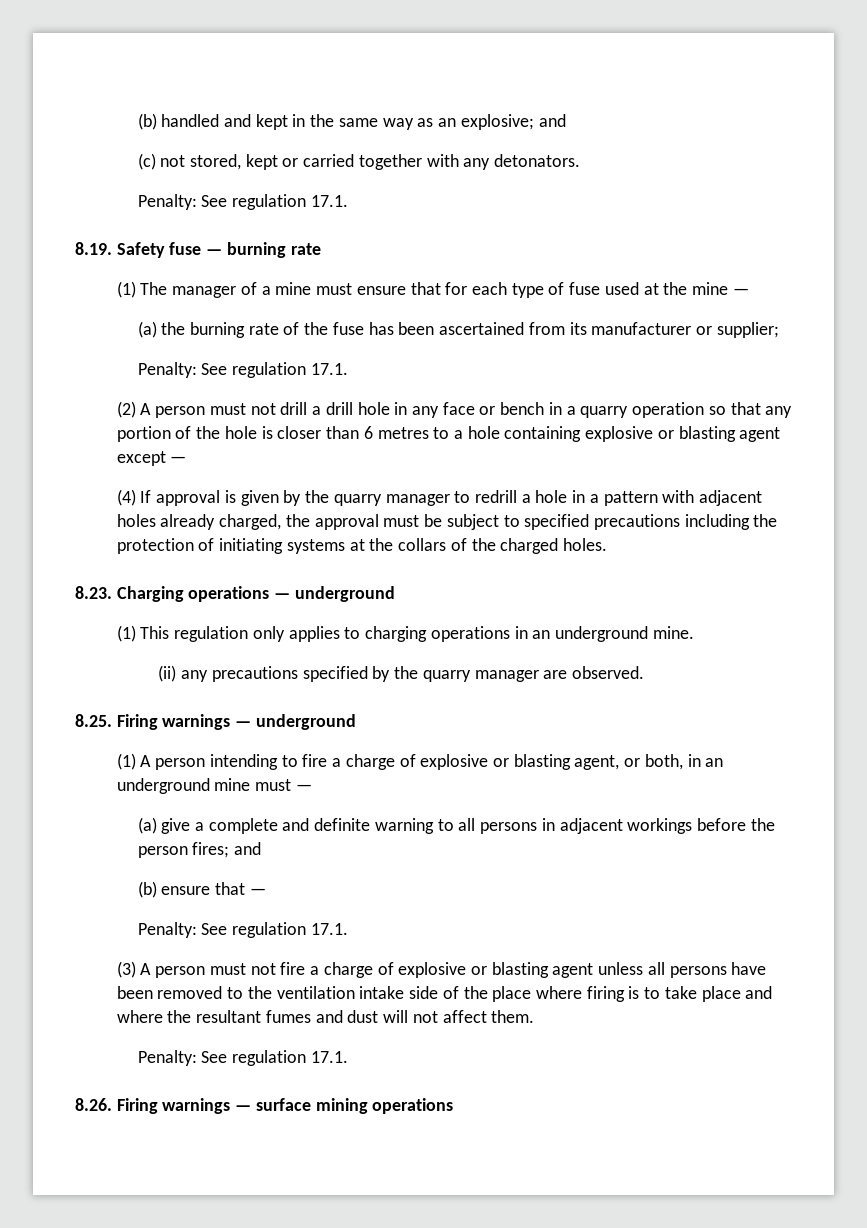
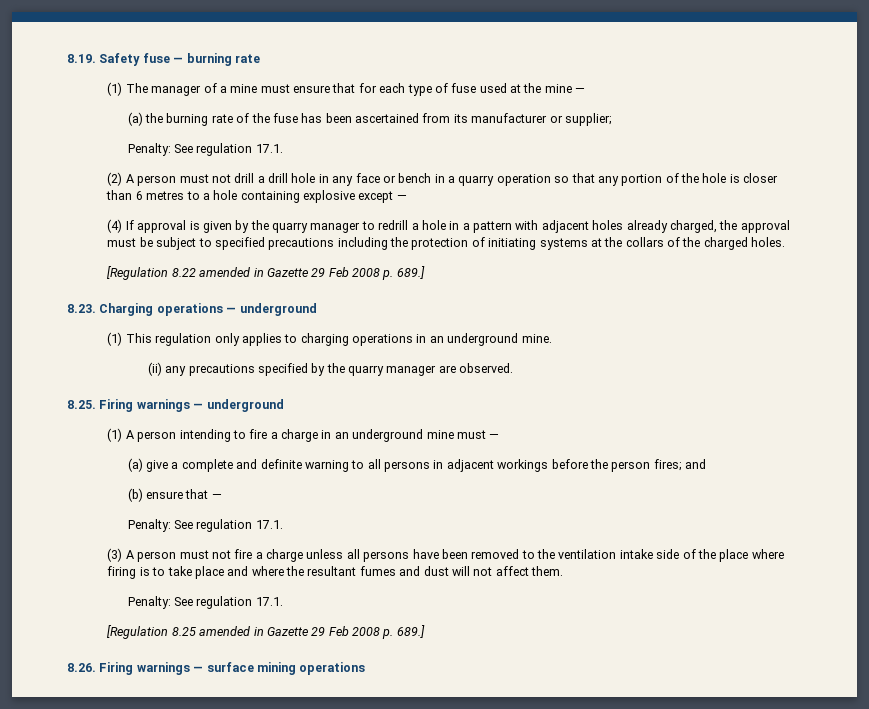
- (b) handled and kept in the same way as an explosive; and
- (c) not stored, kept or carried together with any detonators.
- Penalty: See regulation 17.1.
- (2) A person must not drill a drill hole in any face or bench in a quarry operation so that any portion of the hole is closer than 6 metres to a hole containing explosive or blasting agent except —
+ (2) A person must not drill a drill hole in any face or bench in a quarry operation so that any portion of the hole is closer than 6 metres to a hole containing explosive except —
+ [Regulation 8.22 amended in Gazette 29 Feb 2008 p. 689.]
- (1) A person intending to fire a charge of explosive or blasting agent, or both, in an underground mine must —
+ (1) A person intending to fire a charge in an underground mine must —
- (3) A person must not fire a charge of explosive or blasting agent unless all persons have been removed to the ventilation intake side of the place where firing is to take place and where the resultant fumes and dust will not affect them.
+ (3) A person must not fire a charge unless all persons have been removed to the ventilation intake side of the place where firing is to take place and where the resultant fumes and dust will not affect them.
+ [Regulation 8.25 amended in Gazette 29 Feb 2008 p. 689.]

